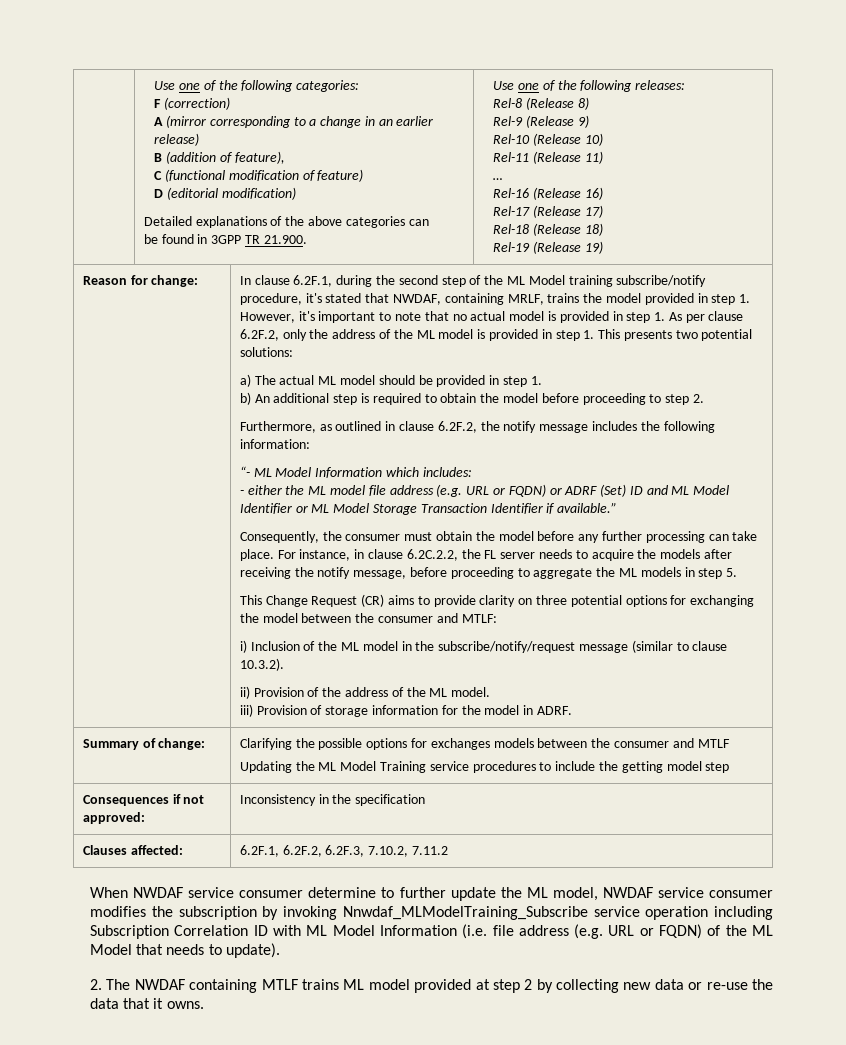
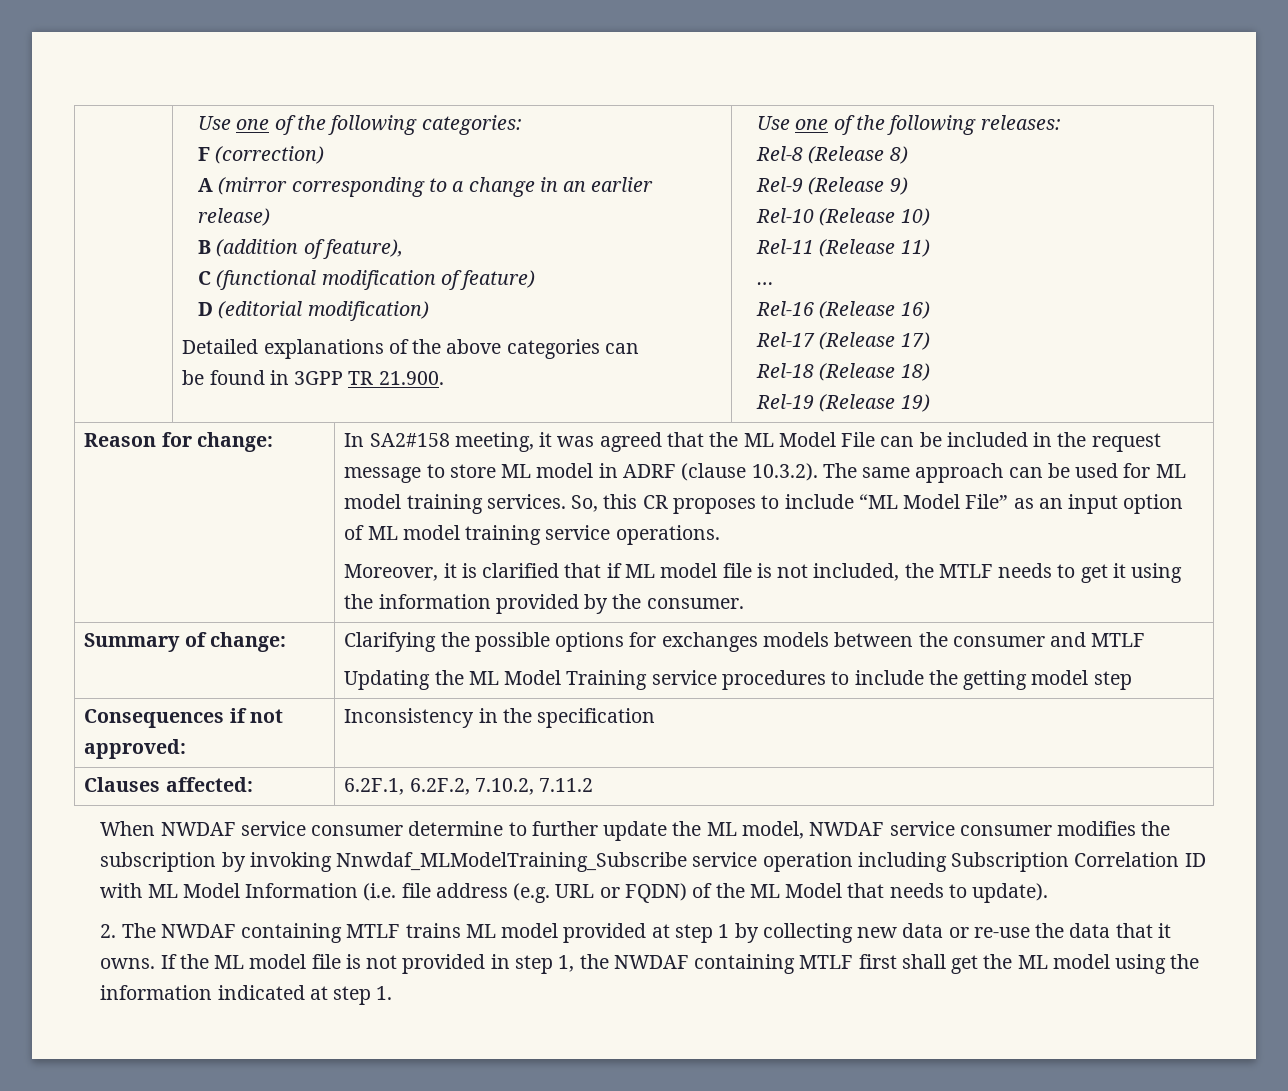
- In clause 6.2F.1, during the second step of the ML Model training subscribe/notify procedure, it's stated that NWDAF, containing MRLF, trains the model provided in step 1. However, it's important to note that no actual model is provided in step 1. As per clause 6.2F.2, only the address of the ML model is provided in step 1. This presents two potential solutions:
- a) The actual ML model should be provided in step 1.
- b) An additional step is required to obtain the model before proceeding to step 2.
- Furthermore, as outlined in clause 6.2F.2, the notify message includes the following information:
- “- ML Model Information which includes:
- - either the ML model file address (e.g. URL or FQDN) or ADRF (Set) ID and ML Model Identifier or ML Model Storage Transaction Identifier if available.”
- Consequently, the consumer must obtain the model before any further processing can take place. For instance, in clause 6.2C.2.2, the FL server needs to acquire the models after receiving the notify message, before proceeding to aggregate the ML models in step 5.
- This Change Request (CR) aims to provide clarity on three potential options for exchanging the model between the consumer and MTLF:
- i) Inclusion of the ML model in the subscribe/notify/request message (similar to clause 10.3.2).
- ii) Provision of the address of the ML model.
- iii) Provision of storage information for the model in ADRF.
+ In SA2#158 meeting, it was agreed that the ML Model File can be included in the request message to store ML model in ADRF (clause 10.3.2). The same approach can be used for ML model training services. So, this CR proposes to include “ML Model File” as an input option of ML model training service operations.
+ Moreover, it is clarified that if ML model file is not included, the MTLF needs to get it using the information provided by the consumer.
- Clauses affected: | 6.2F.1, 6.2F.2, 6.2F.3, 7.10.2, 7.11.2
+ Clauses affected: | 6.2F.1, 6.2F.2, 7.10.2, 7.11.2
- 2. The NWDAF containing MTLF trains ML model provided at step 2 by collecting new data or re-use the data that it owns.
+ 2. The NWDAF containing MTLF trains ML model provided at step 1 by collecting new data or re-use the data that it owns.
+ If the ML model file is not provided in step 1, the NWDAF containing MTLF first shall get the ML model using the information indicated at step 1.

